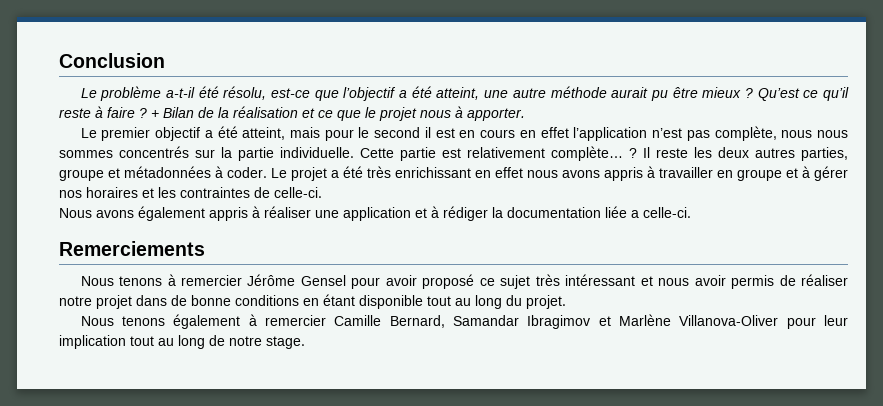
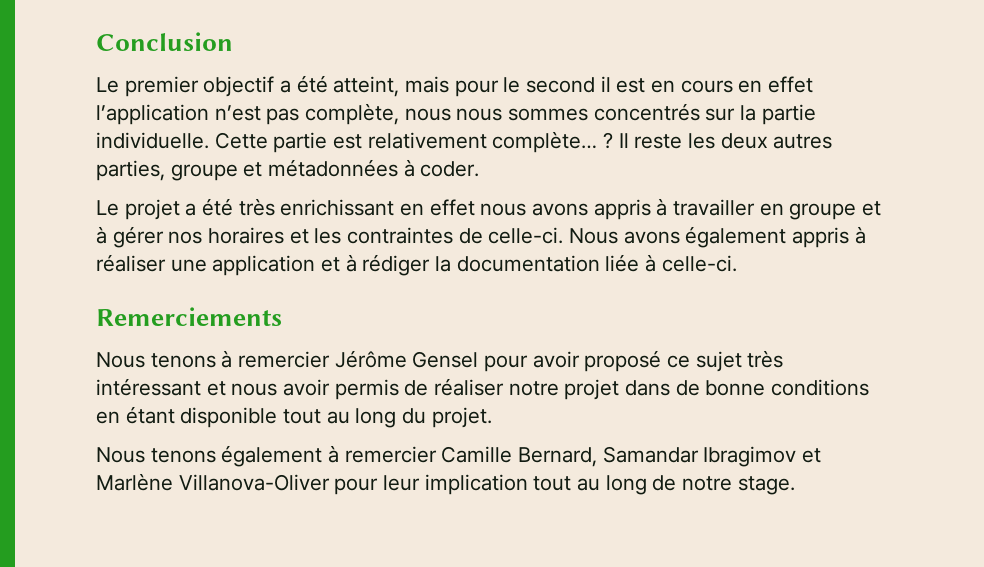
- Le problème a-t-il été résolu, est-ce que l’objectif a été atteint, une autre méthode aurait pu être mieux ? Qu’est ce qu’il reste à faire ? + Bilan de la réalisation et ce que le projet nous à apporter.
- Il reste les deux autres parties, groupe et métadonnées à coder. Le projet a été très enrichissant en effet nous avons appris à travailler en groupe et à gérer nos horaires et les contraintes de celle-ci.
- Nous avons également appris à réaliser une application et à rédiger la documentation liée a celle-ci.
+ Il reste les deux autres parties, groupe et métadonnées à coder.
+ Le projet a été très enrichissant en effet nous avons appris à travailler en groupe et à gérer nos horaires et les contraintes de celle-ci. Nous avons également appris à réaliser une application et à rédiger la documentation liée à celle-ci.

